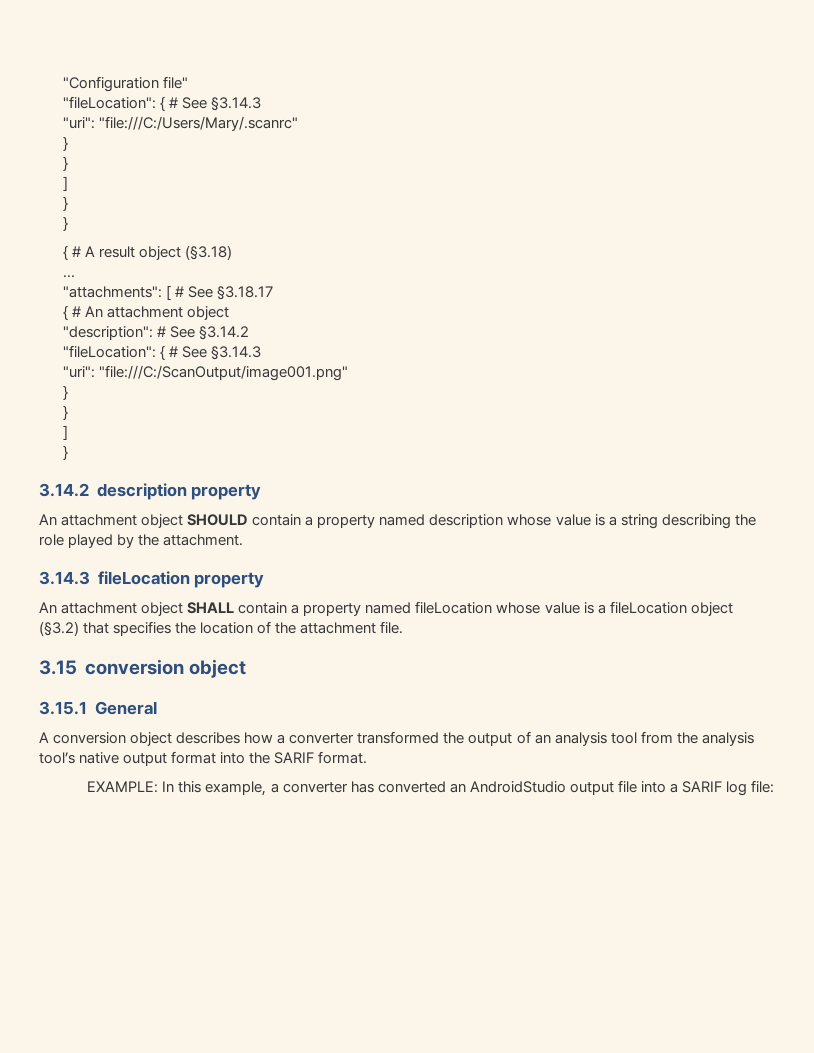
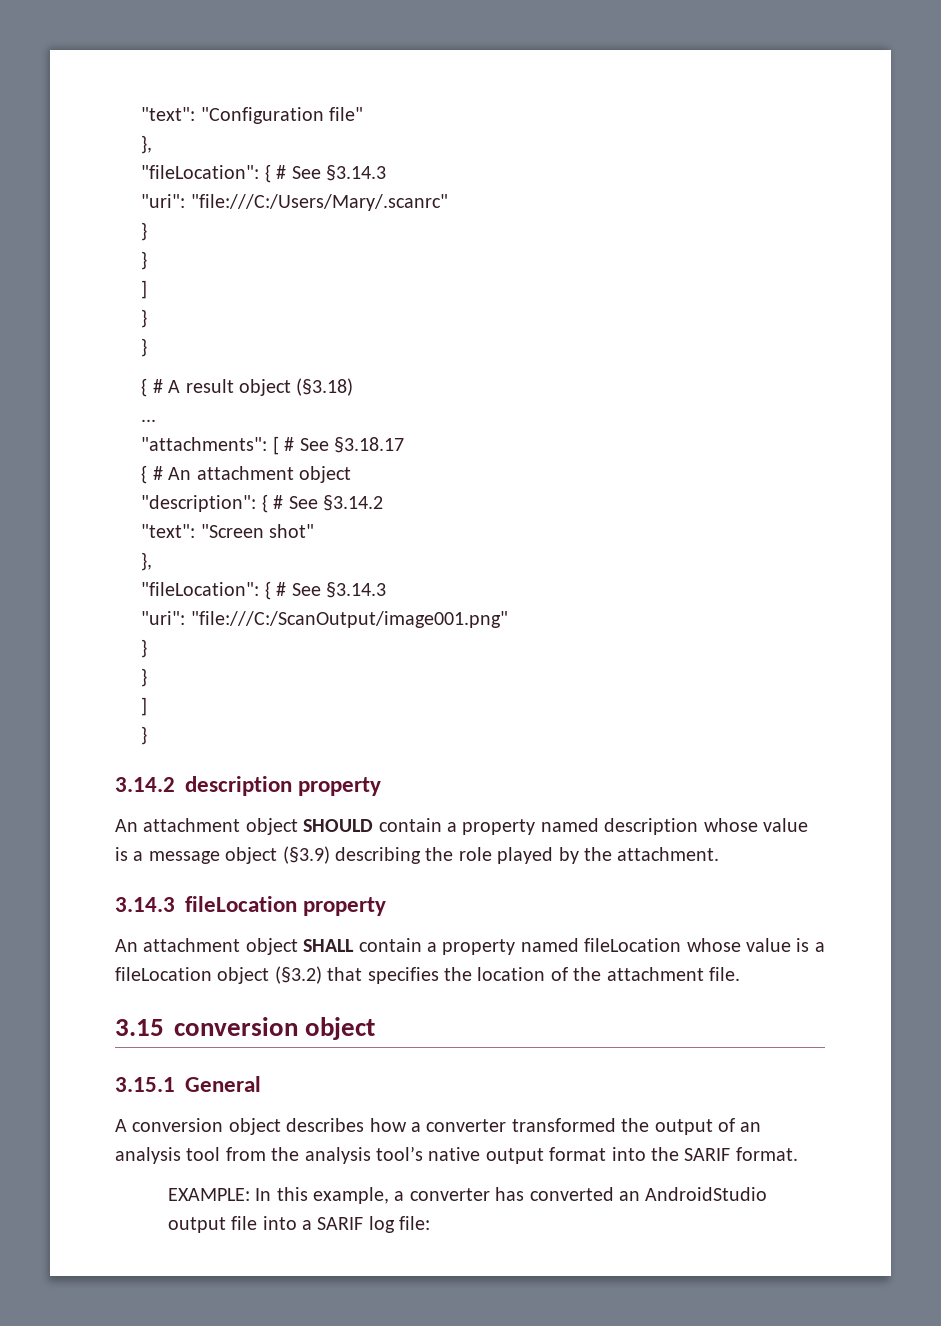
- "Configuration file"
+ "text": "Configuration file"
+ },
- "description": # See §3.14.2
+ "description": { # See §3.14.2
+ "text": "Screen shot"
+ },
- An attachment object SHOULD contain a property named description whose value is a string describing the role played by the attachment.
+ An attachment object SHOULD contain a property named description whose value is a message object (§3.9) describing the role played by the attachment.

